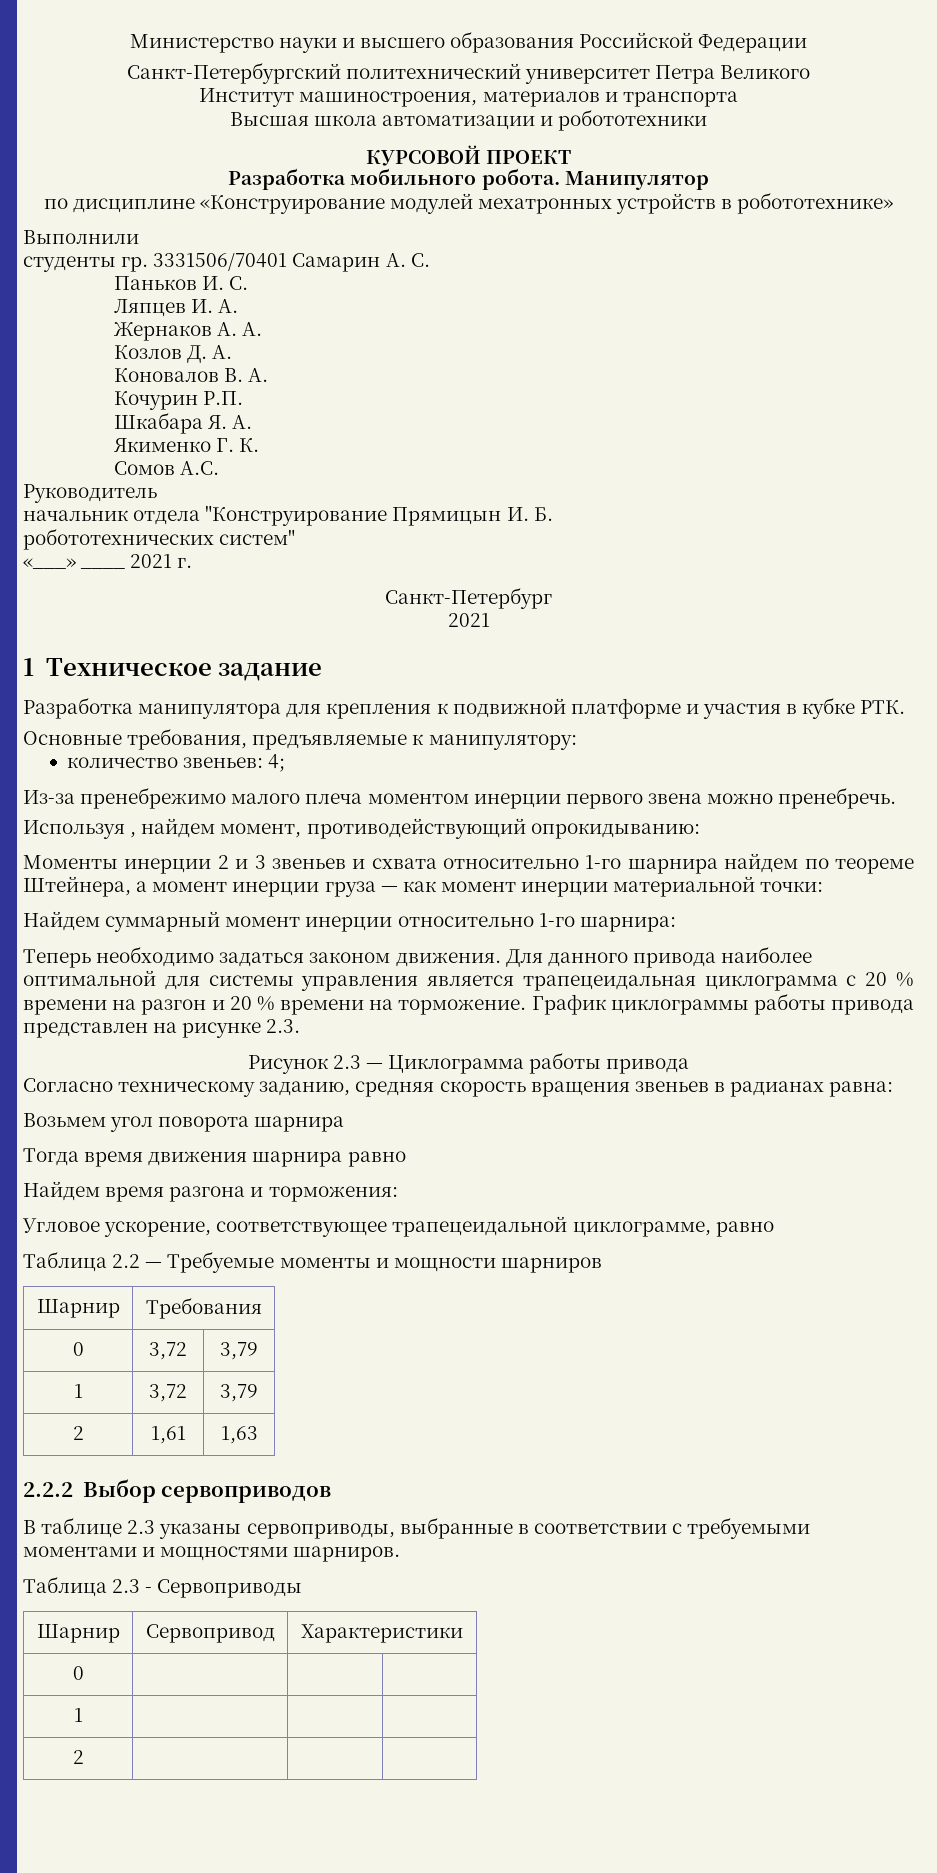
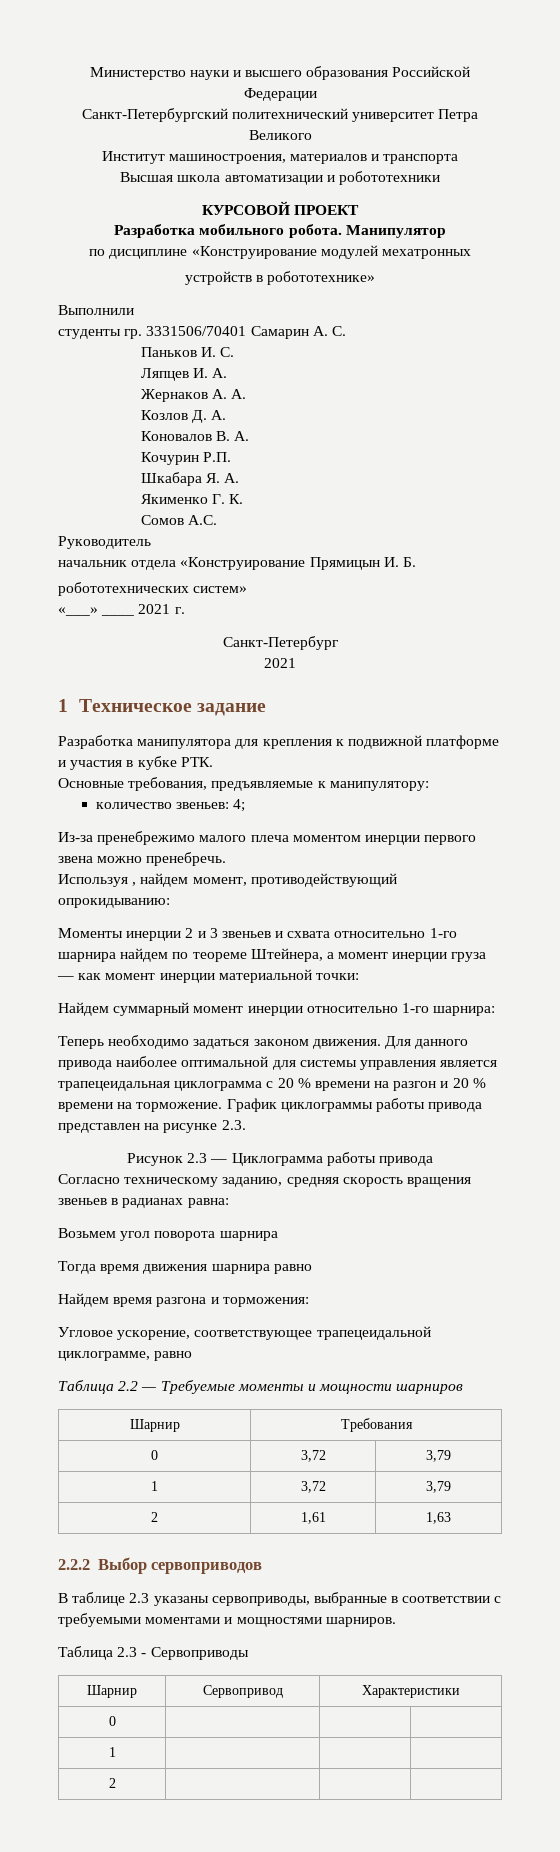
- по дисциплине «Конструирование модулей мехатронных устройств в робототехнике»
+ по дисциплине «Конструирование модулей мехатронных
+ устройств в робототехнике»
- начальник отдела "Конструирование Прямицын И. Б.
+ начальник отдела «Конструирование Прямицын И. Б.
- робототехнических систем"
+ робототехнических систем»

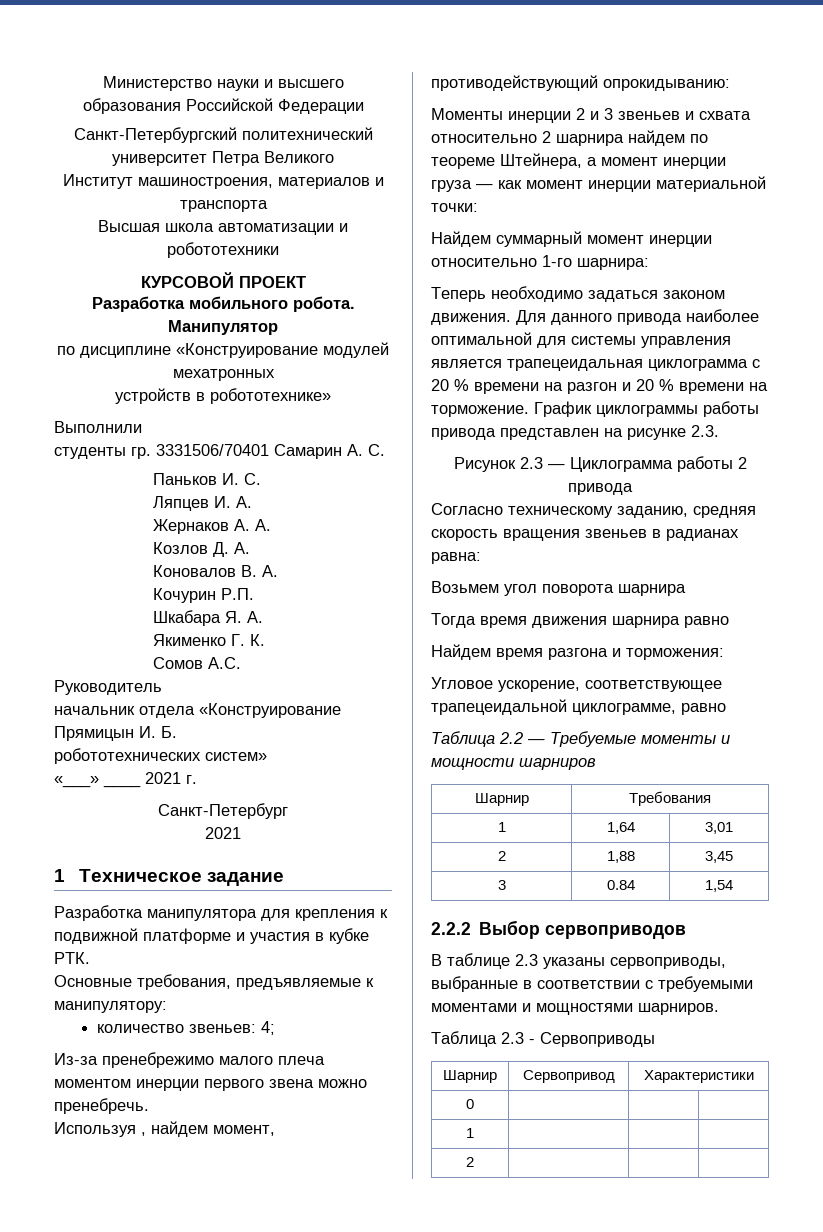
- Моменты инерции 2 и 3 звеньев и схвата относительно 1-го шарнира найдем по теореме Штейнера, а момент инерции груза — как момент инерции материальной точки:
+ Моменты инерции 2 и 3 звеньев и схвата относительно 2 шарнира найдем по теореме Штейнера, а момент инерции груза — как момент инерции материальной точки:
- Рисунок 2.3 — Циклограмма работы привода
+ Рисунок 2.3 — Циклограмма работы 2 привода
- 0 | 3,72 | 3,79
- 1 | 3,72 | 3,79
- 2 | 1,61 | 1,63
+ 1 | 1,64 | 3,01
+ 2 | 1,88 | 3,45
+ 3 | 0.84 | 1,54

